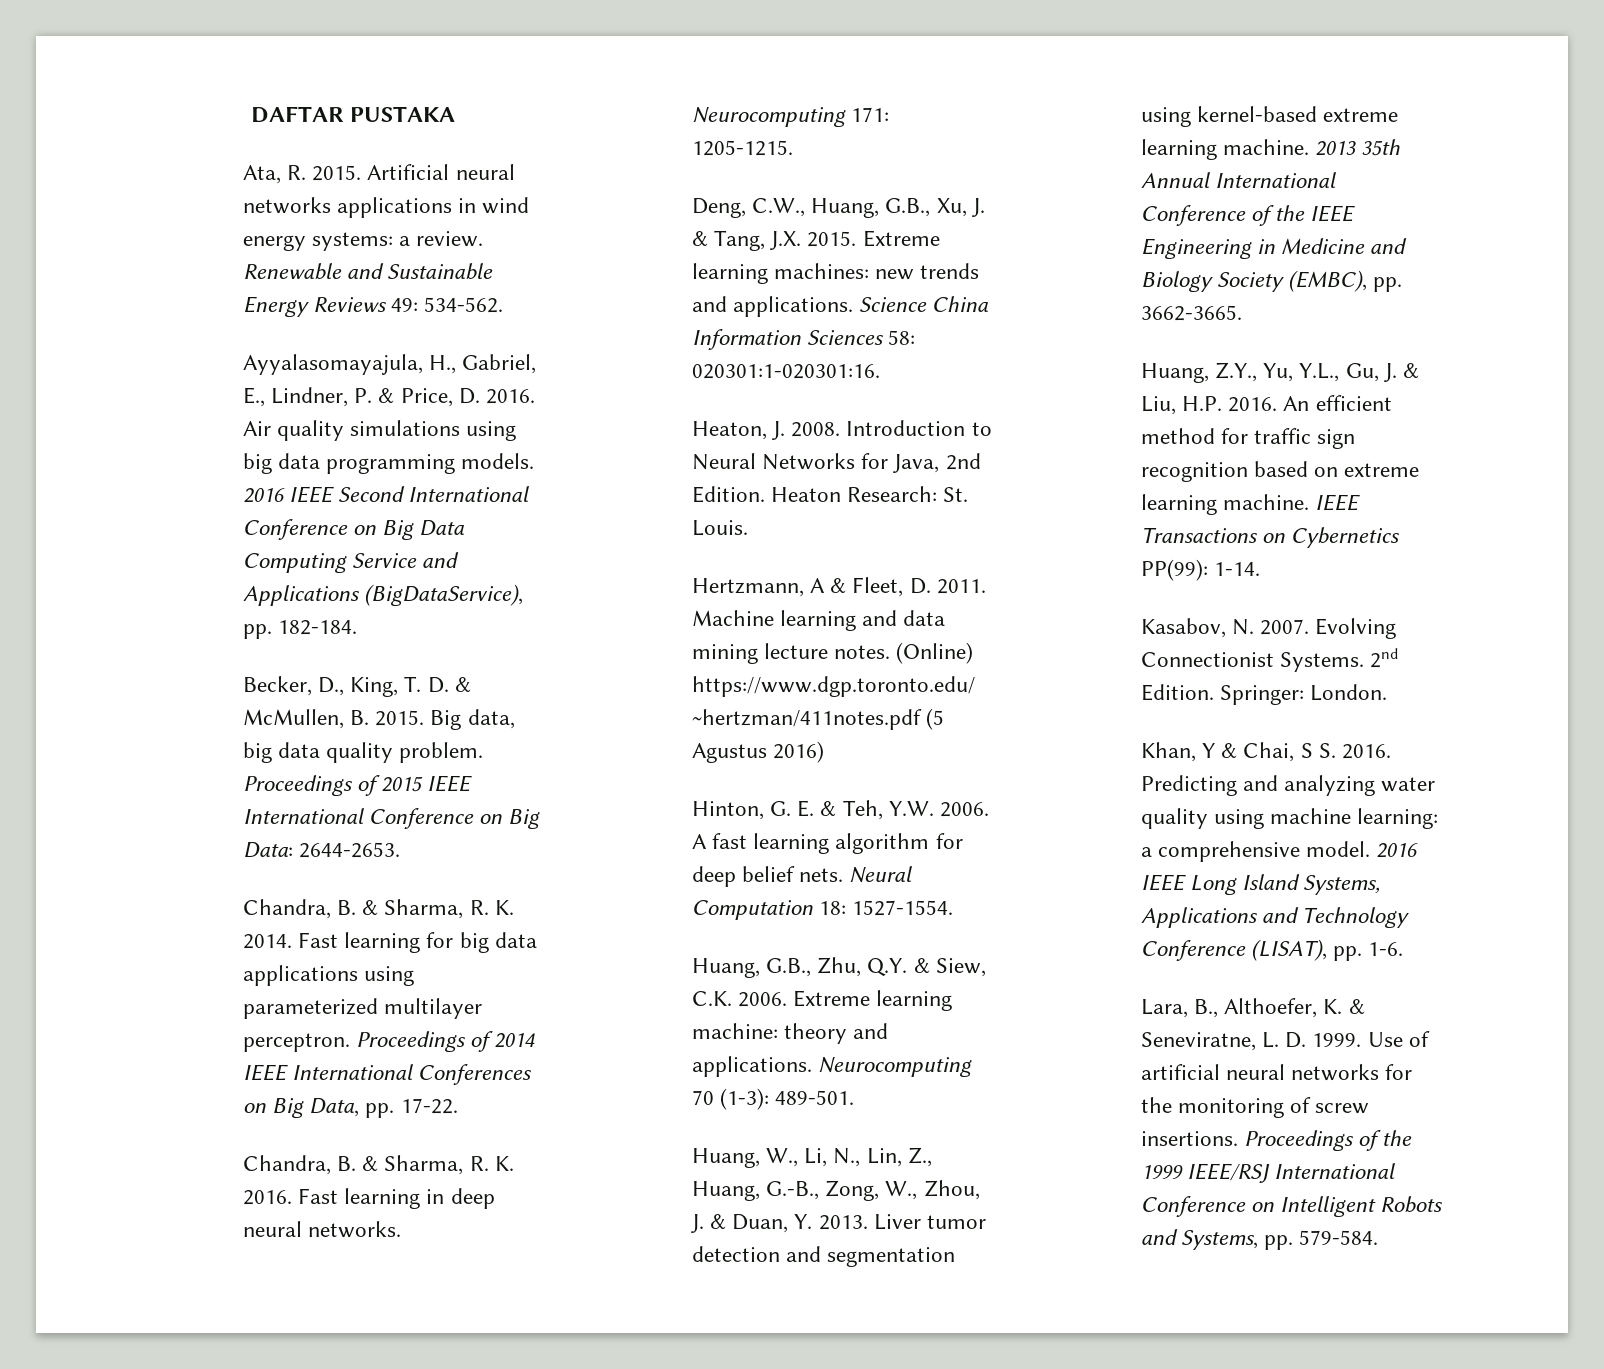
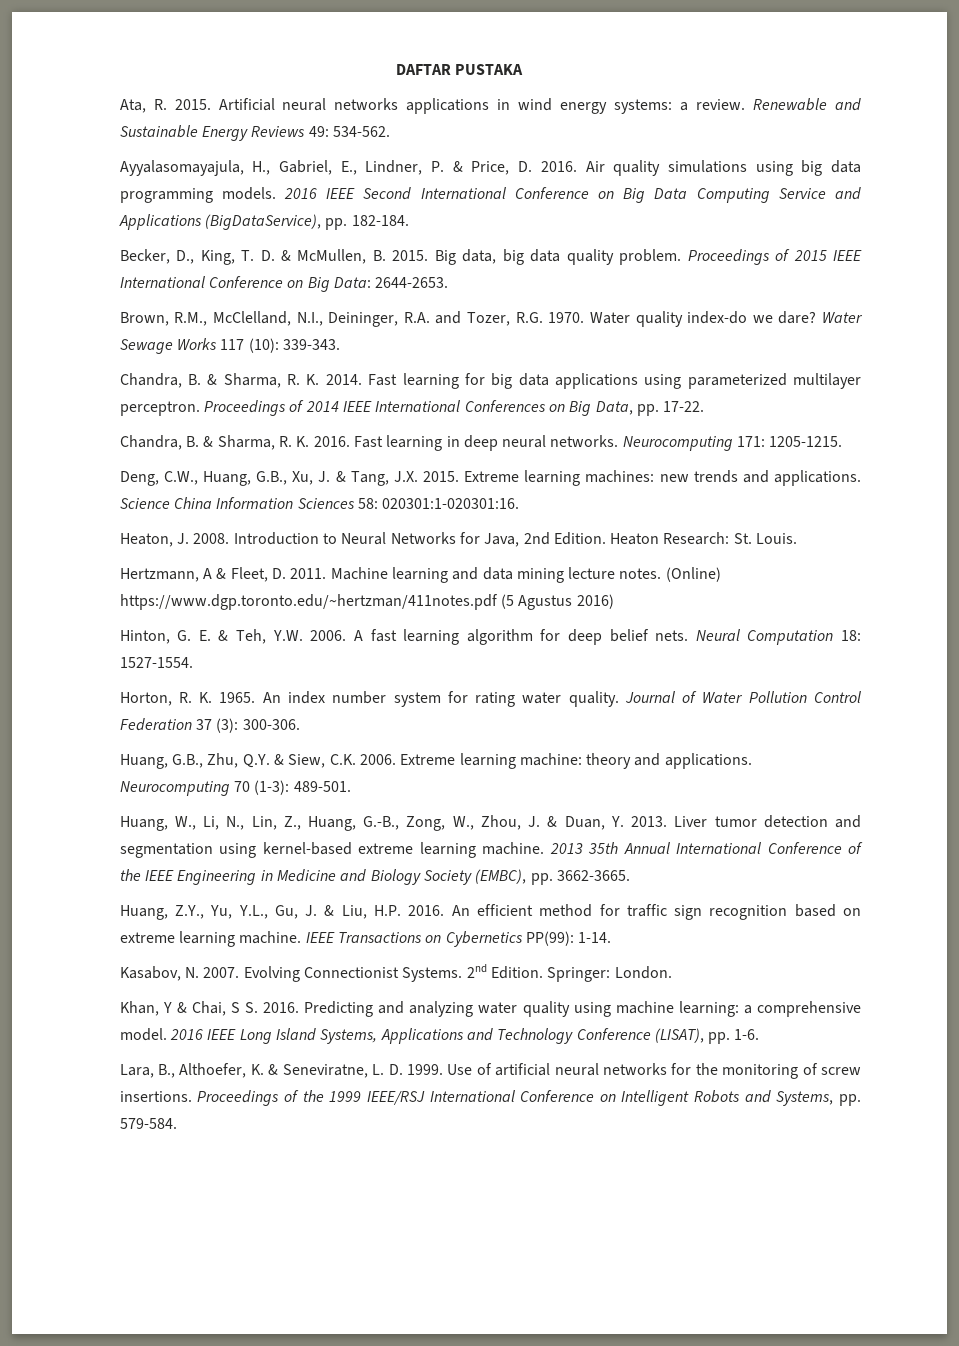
+ Brown, R.M., McClelland, N.I., Deininger, R.A. and Tozer, R.G. 1970. Water quality index-do we dare? Water Sewage Works 117 (10): 339-343.
+ Horton, R. K. 1965. An index number system for rating water quality. Journal of Water Pollution Control Federation 37 (3): 300-306.

